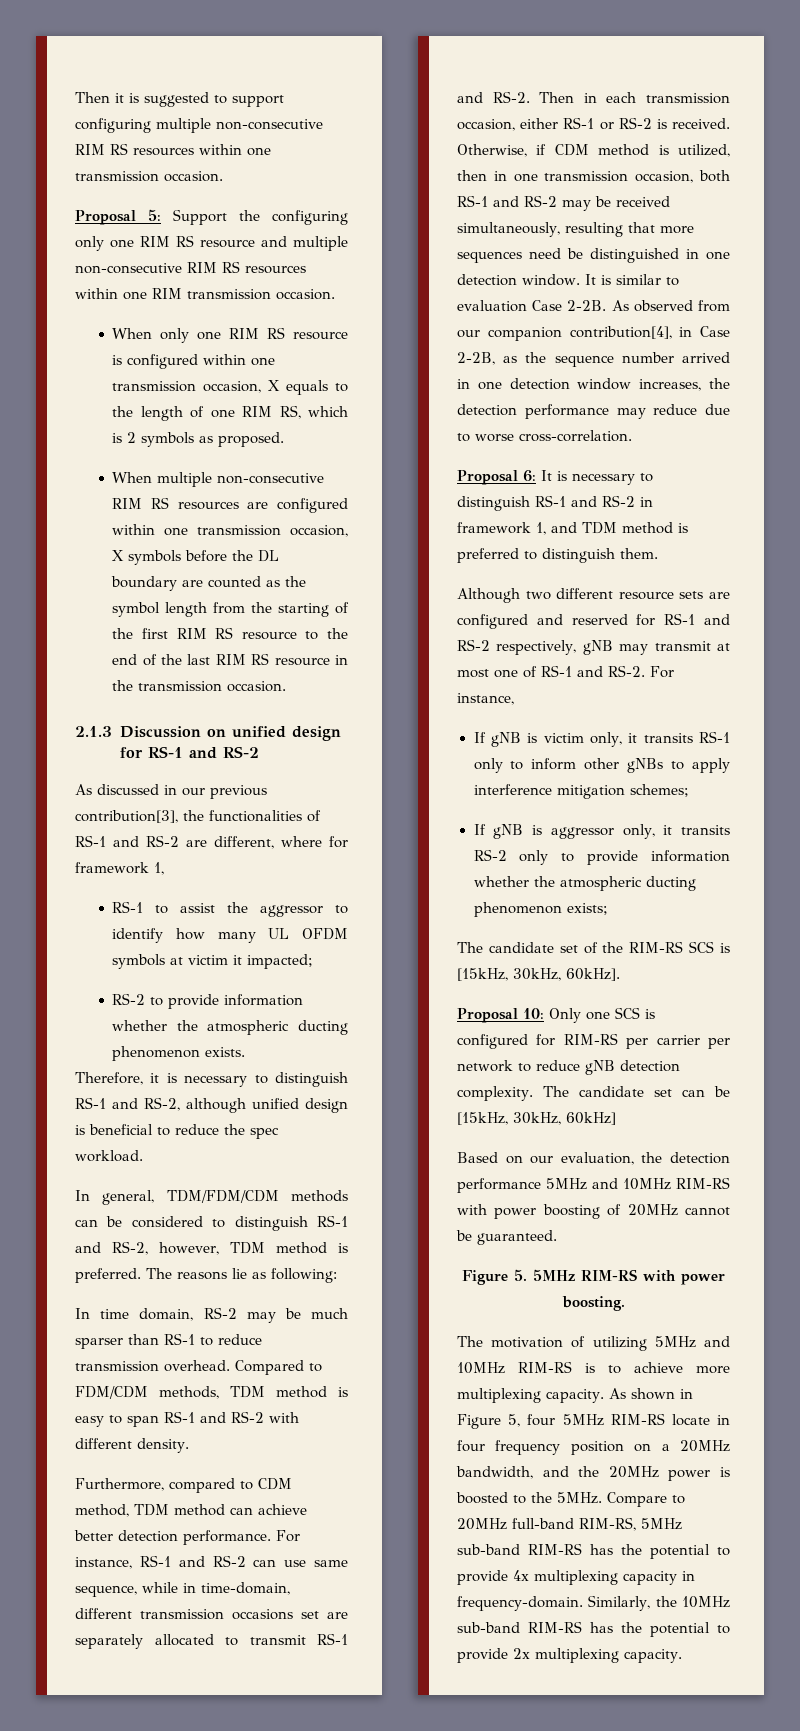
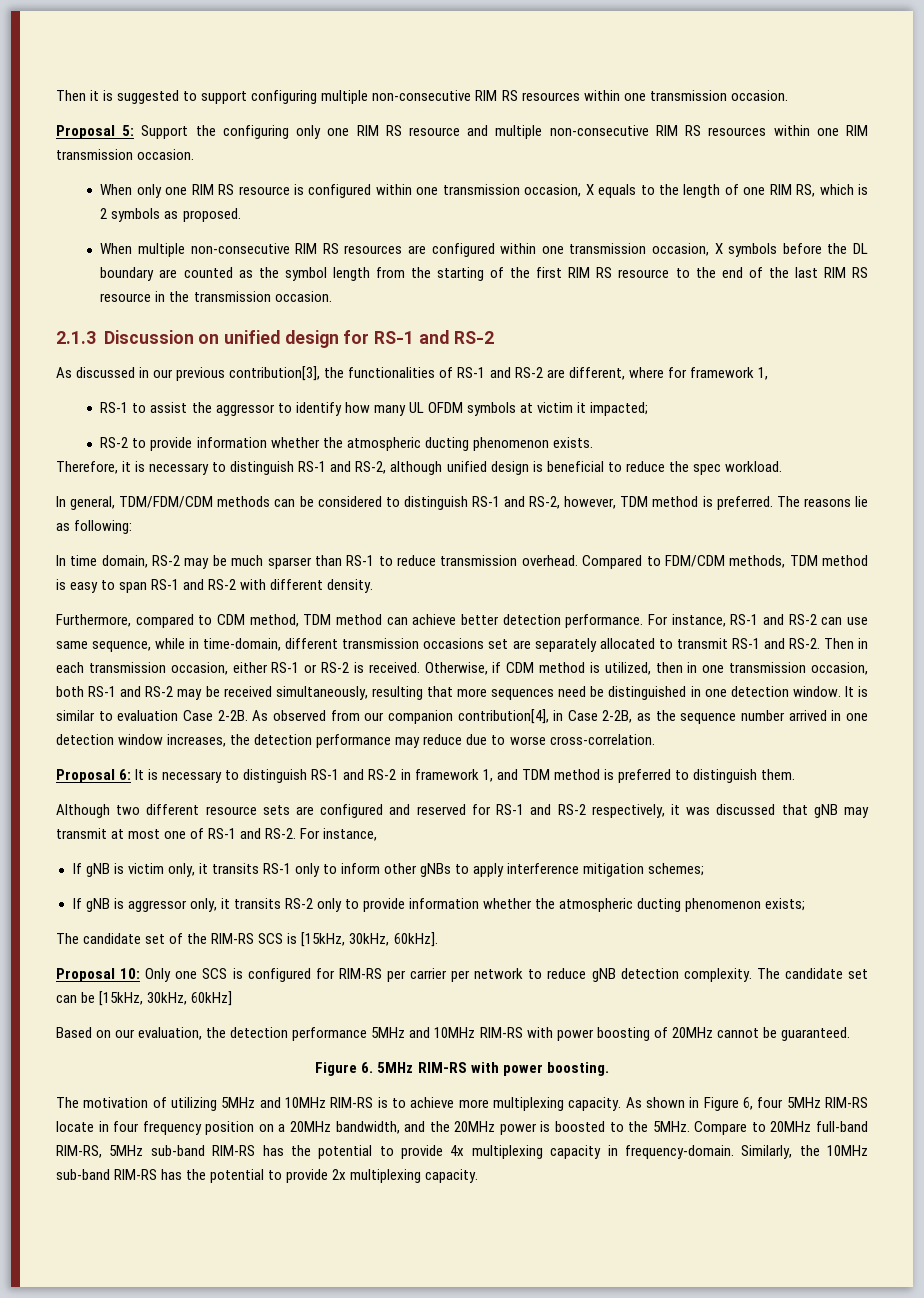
- Although two different resource sets are configured and reserved for RS-1 and RS-2 respectively, gNB may transmit at most one of RS-1 and RS-2.
+ Although two different resource sets are configured and reserved for RS-1 and RS-2 respectively, it was discussed that gNB may transmit at most one of RS-1 and RS-2.
- Figure 5. 5MHz RIM-RS with power boosting.
+ Figure 6. 5MHz RIM-RS with power boosting.
- As shown in Figure 5, four 5MHz RIM-RS locate in four frequency position on a 20MHz bandwidth, and the 20MHz power is boosted to the 5MHz.
+ As shown in Figure 6, four 5MHz RIM-RS locate in four frequency position on a 20MHz bandwidth, and the 20MHz power is boosted to the 5MHz.

